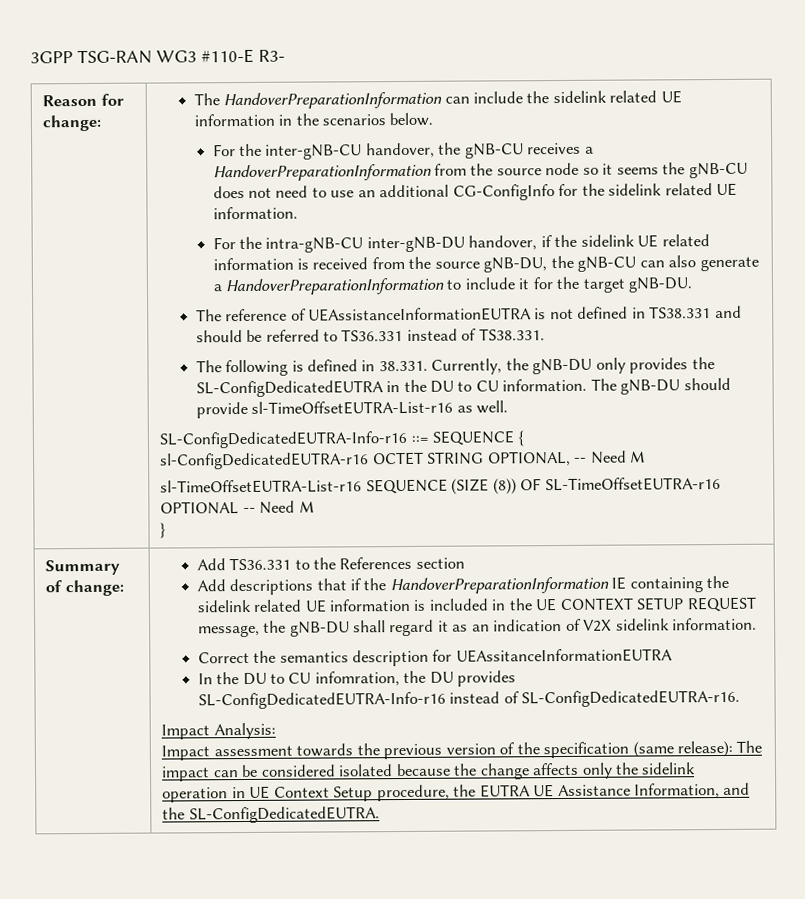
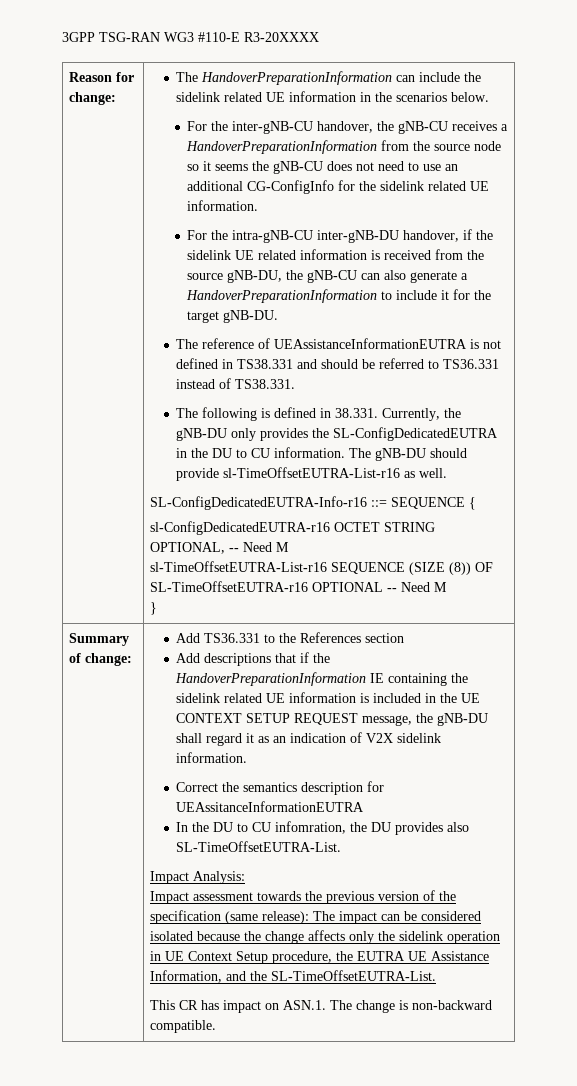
- 3GPP TSG-RAN WG3 #110-E R3-
+ 3GPP TSG-RAN WG3 #110-E R3-20XXXX
- In the DU to CU infomration, the DU provides SL-ConfigDedicatedEUTRA-Info-r16 instead of SL-ConfigDedicatedEUTRA-r16.
+ In the DU to CU infomration, the DU provides also SL-TimeOffsetEUTRA-List.
- Impact assessment towards the previous version of the specification (same release): The impact can be considered isolated because the change affects only the sidelink operation in UE Context Setup procedure, the EUTRA UE Assistance Information, and the SL-ConfigDedicatedEUTRA.
+ Impact assessment towards the previous version of the specification (same release): The impact can be considered isolated because the change affects only the sidelink operation in UE Context Setup procedure, the EUTRA UE Assistance Information, and the SL-TimeOffsetEUTRA-List.
+ This CR has impact on ASN.1. The change is non-backward compatible.

